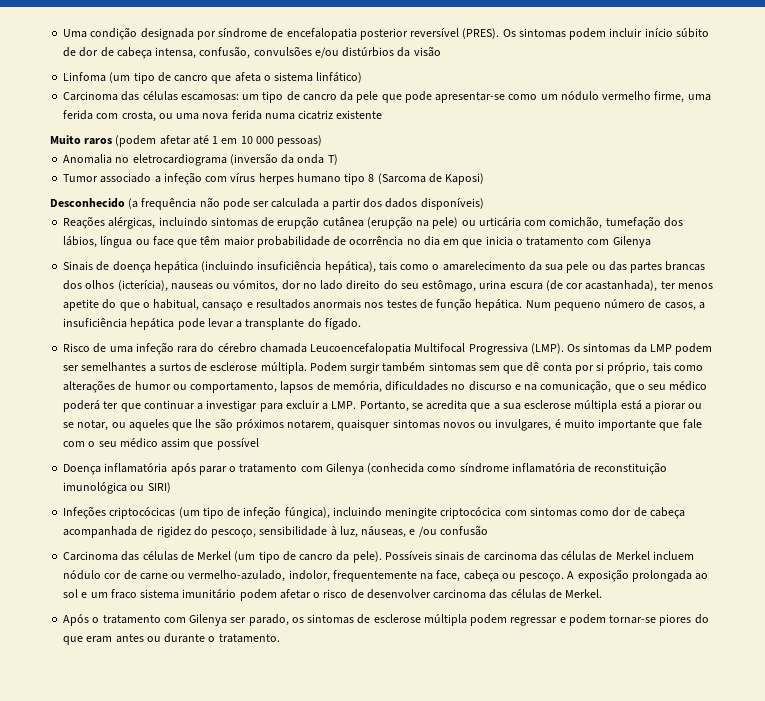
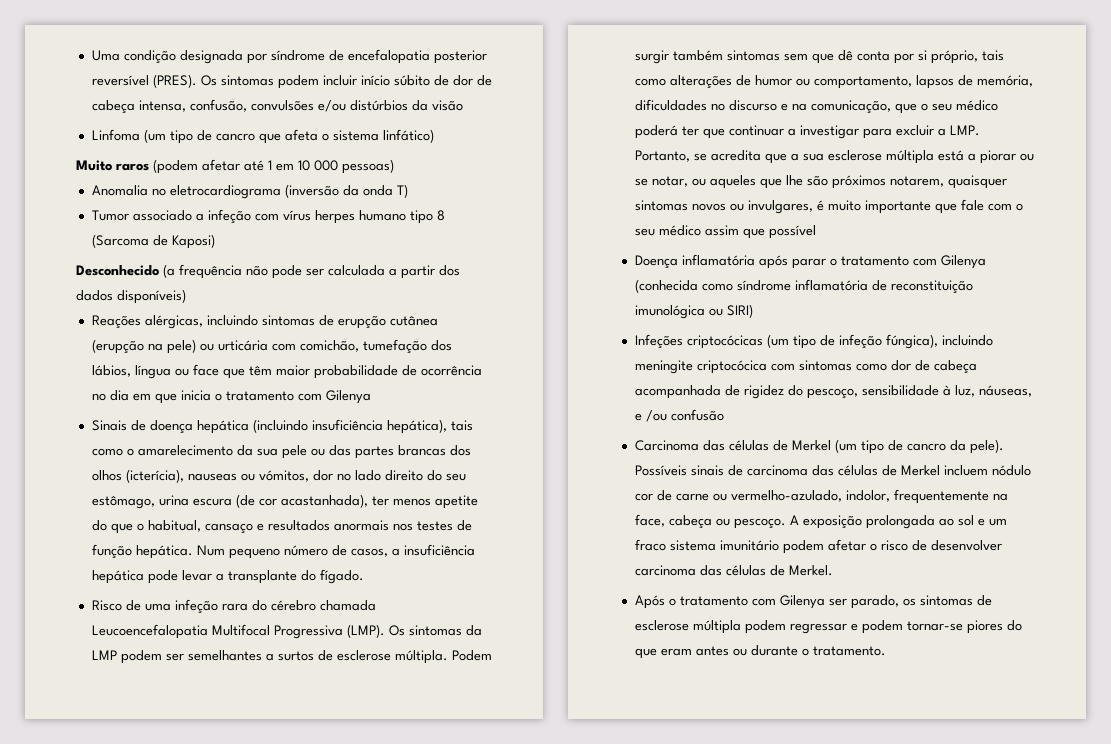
- Carcinoma das células escamosas: um tipo de cancro da pele que pode apresentar-se como um nódulo vermelho firme, uma ferida com crosta, ou uma nova ferida numa cicatriz existente

